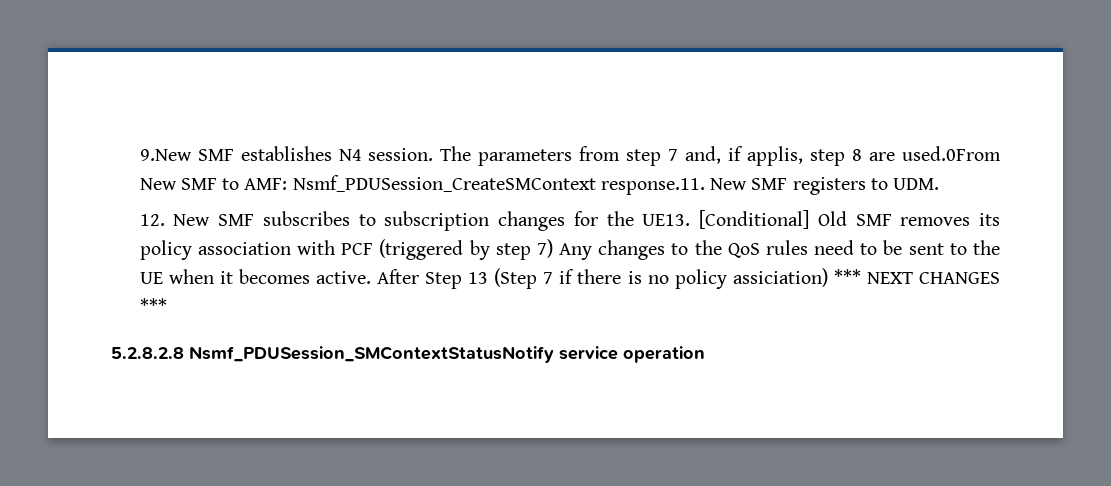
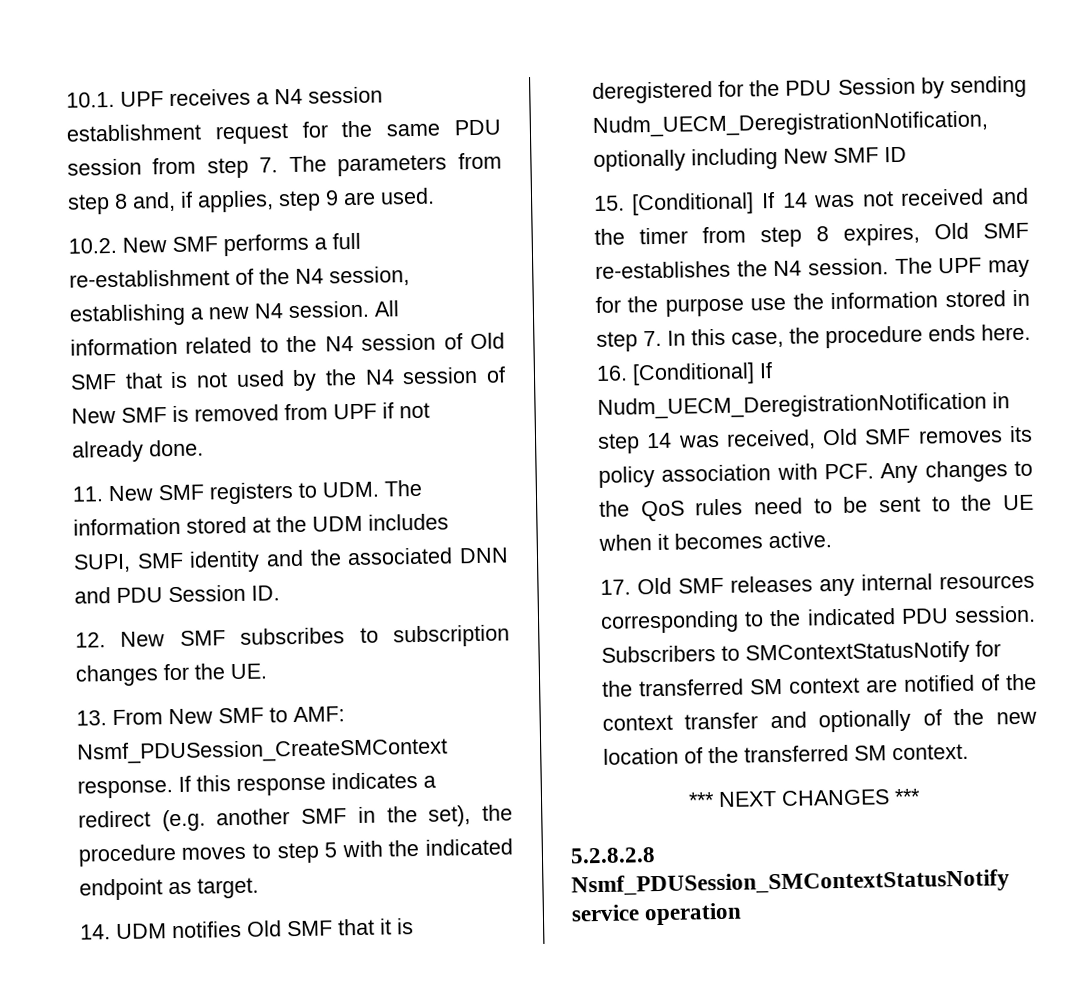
- 9.New SMF establishes N4 session. The parameters from step 7 and, if applis, step 8 are used.0From New SMF to AMF: Nsmf_PDUSession_CreateSMContext response.11. New SMF registers to UDM.
+ 10.1. UPF receives a N4 session establishment request for the same PDU session from step 7. The parameters from step 8 and, if applies, step 9 are used.
+ 10.2. New SMF performs a full re-establishment of the N4 session, establishing a new N4 session. All information related to the N4 session of Old SMF that is not used by the N4 session of New SMF is removed from UPF if not already done.
+ 11. New SMF registers to UDM. The information stored at the UDM includes SUPI, SMF identity and the associated DNN and PDU Session ID.
- 12. New SMF subscribes to subscription changes for the UE13. [Conditional] Old SMF removes its policy association with PCF (triggered by step 7) Any changes to the QoS rules need to be sent to the UE when it becomes active. After Step 13 (Step 7 if there is no policy assiciation) *** NEXT CHANGES ***
+ 12. New SMF subscribes to subscription changes for the UE.
+ 13. From New SMF to AMF: Nsmf_PDUSession_CreateSMContext response. If this response indicates a redirect (e.g. another SMF in the set), the procedure moves to step 5 with the indicated endpoint as target.
+ 14. UDM notifies Old SMF that it is deregistered for the PDU Session by sending Nudm_UECM_DeregistrationNotification, optionally including New SMF ID
+ 15. [Conditional] If 14 was not received and the timer from step 8 expires, Old SMF re-establishes the N4 session. The UPF may for the purpose use the information stored in step 7. In this case, the procedure ends here. 16. [Conditional] If Nudm_UECM_DeregistrationNotification in step 14 was received, Old SMF removes its policy association with PCF. Any changes to the QoS rules need to be sent to the UE when it becomes active.
+ 17. Old SMF releases any internal resources corresponding to the indicated PDU session. Subscribers to SMContextStatusNotify for the transferred SM context are notified of the context transfer and optionally of the new location of the transferred SM context.
+ *** NEXT CHANGES ***

